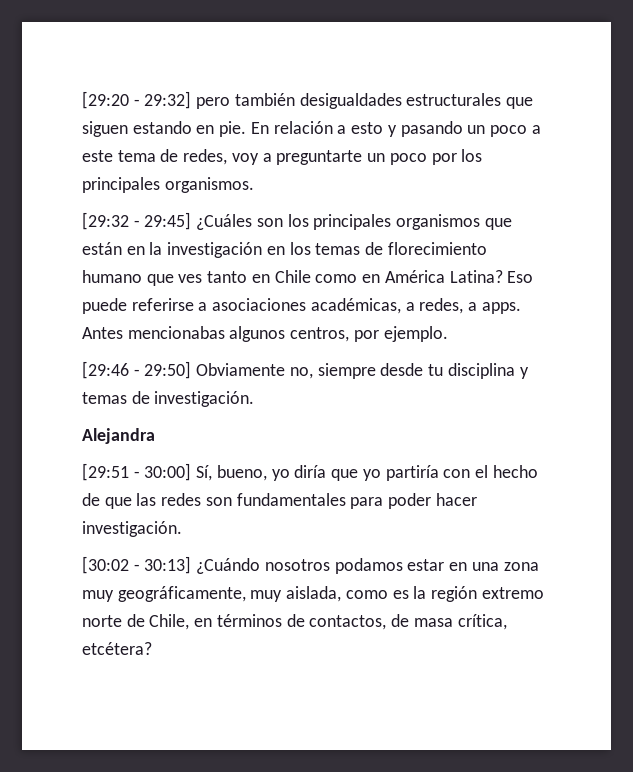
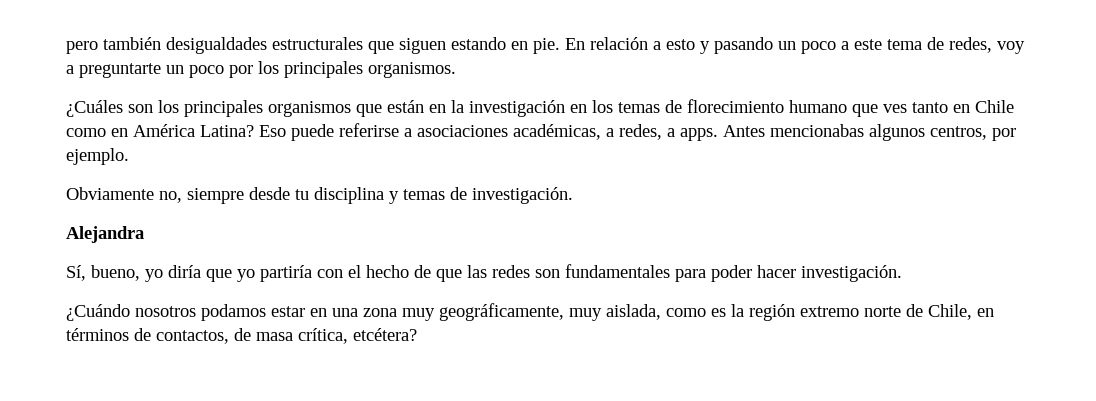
- [29:20 - 29:32] pero también desigualdades estructurales que siguen estando en pie.
+ pero también desigualdades estructurales que siguen estando en pie.
- [29:32 - 29:45] ¿Cuáles son los principales organismos que están en la investigación en los temas de florecimiento humano que ves tanto en Chile como en América Latina?
+ ¿Cuáles son los principales organismos que están en la investigación en los temas de florecimiento humano que ves tanto en Chile como en América Latina?
- [29:46 - 29:50] Obviamente no, siempre desde tu disciplina y temas de investigación.
+ Obviamente no, siempre desde tu disciplina y temas de investigación.
- [29:51 - 30:00] Sí, bueno, yo diría que yo partiría con el hecho de que las redes son fundamentales para poder hacer investigación.
+ Sí, bueno, yo diría que yo partiría con el hecho de que las redes son fundamentales para poder hacer investigación.
- [30:02 - 30:13] ¿Cuándo nosotros podamos estar en una zona muy geográficamente, muy aislada, como es la región extremo norte de Chile, en términos de contactos, de masa crítica, etcétera?
+ ¿Cuándo nosotros podamos estar en una zona muy geográficamente, muy aislada, como es la región extremo norte de Chile, en términos de contactos, de masa crítica, etcétera?

